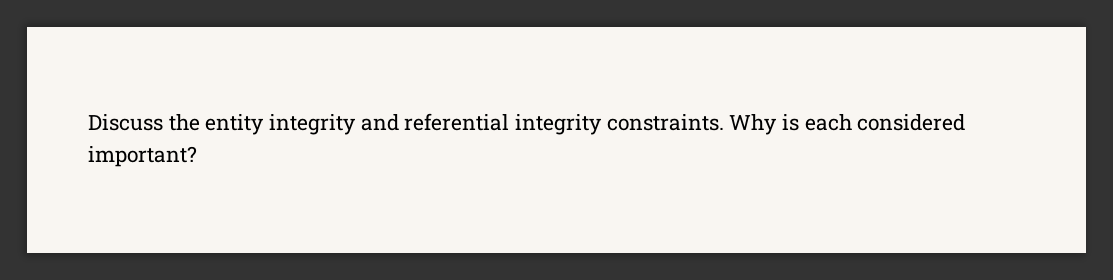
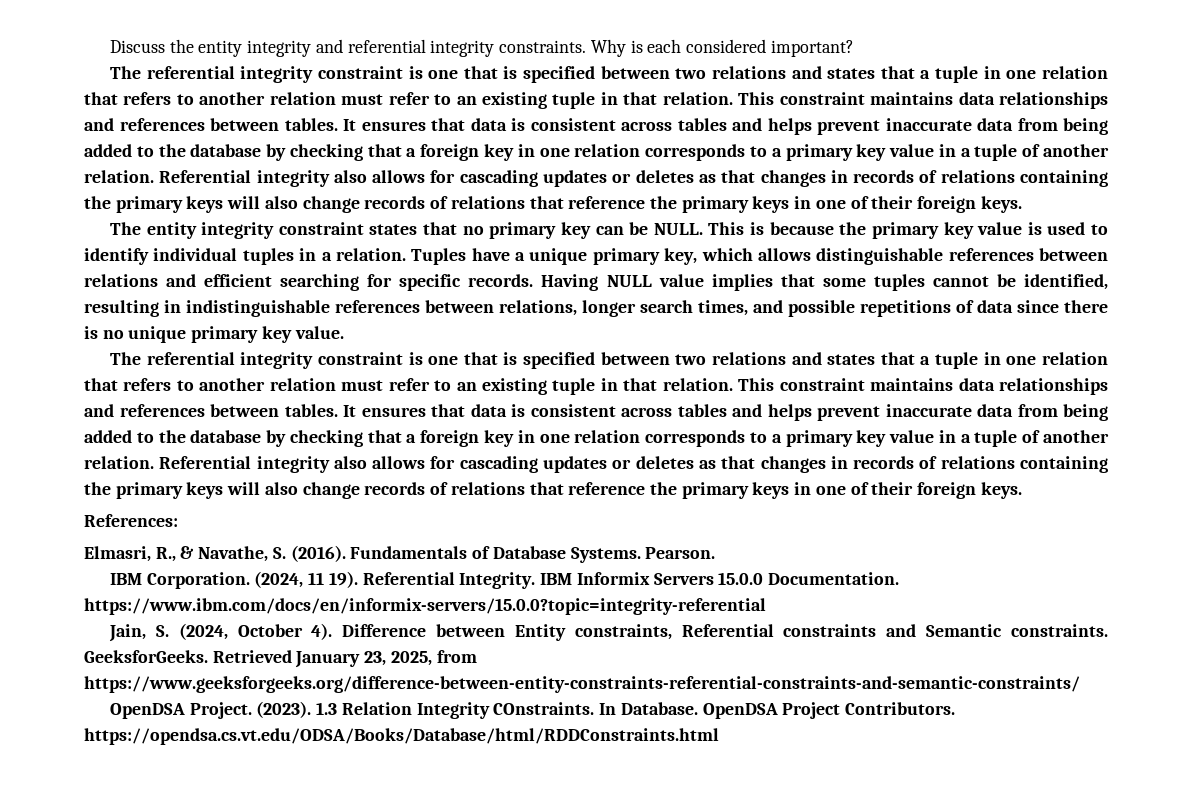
  Why is each considered important?
+ The referential integrity constraint is one that is specified between two relations and states that a tuple in one relation that refers to another relation must refer to an existing tuple in that relation. This constraint maintains data relationships and references between tables. It ensures that data is consistent across tables and helps prevent inaccurate data from being added to the database by checking that a foreign key in one relation corresponds to a primary key value in a tuple of another relation. Referential integrity also allows for cascading updates or deletes as that changes in records of relations containing the primary keys will also change records of relations that reference the primary keys in one of their foreign keys.
+ The entity integrity constraint states that no primary key can be NULL. This is because the primary key value is used to identify individual tuples in a relation. Tuples have a unique primary key, which allows distinguishable references between relations and efficient searching for specific records. Having NULL value implies that some tuples cannot be identified, resulting in indistinguishable references between relations, longer search times, and possible repetitions of data since there is no unique primary key value.
+ The referential integrity constraint is one that is specified between two relations and states that a tuple in one relation that refers to another relation must refer to an existing tuple in that relation. This constraint maintains data relationships and references between tables. It ensures that data is consistent across tables and helps prevent inaccurate data from being added to the database by checking that a foreign key in one relation corresponds to a primary key value in a tuple of another relation. Referential integrity also allows for cascading updates or deletes as that changes in records of relations containing the primary keys will also change records of relations that reference the primary keys in one of their foreign keys.
+ References:
+ Elmasri, R., & Navathe, S. (2016). Fundamentals of Database Systems. Pearson.
+ IBM Corporation. (2024, 11 19). Referential Integrity. IBM Informix Servers 15.0.0 Documentation. https://www.ibm.com/docs/en/informix-servers/15.0.0?topic=integrity-referential
+ Jain, S. (2024, October 4). Difference between Entity constraints, Referential constraints and Semantic constraints. GeeksforGeeks. Retrieved January 23, 2025, from https://www.geeksforgeeks.org/difference-between-entity-constraints-referential-constraints-and-semantic-constraints/
+ OpenDSA Project. (2023). 1.3 Relation Integrity COnstraints. In Database. OpenDSA Project Contributors. https://opendsa.cs.vt.edu/ODSA/Books/Database/html/RDDConstraints.html

